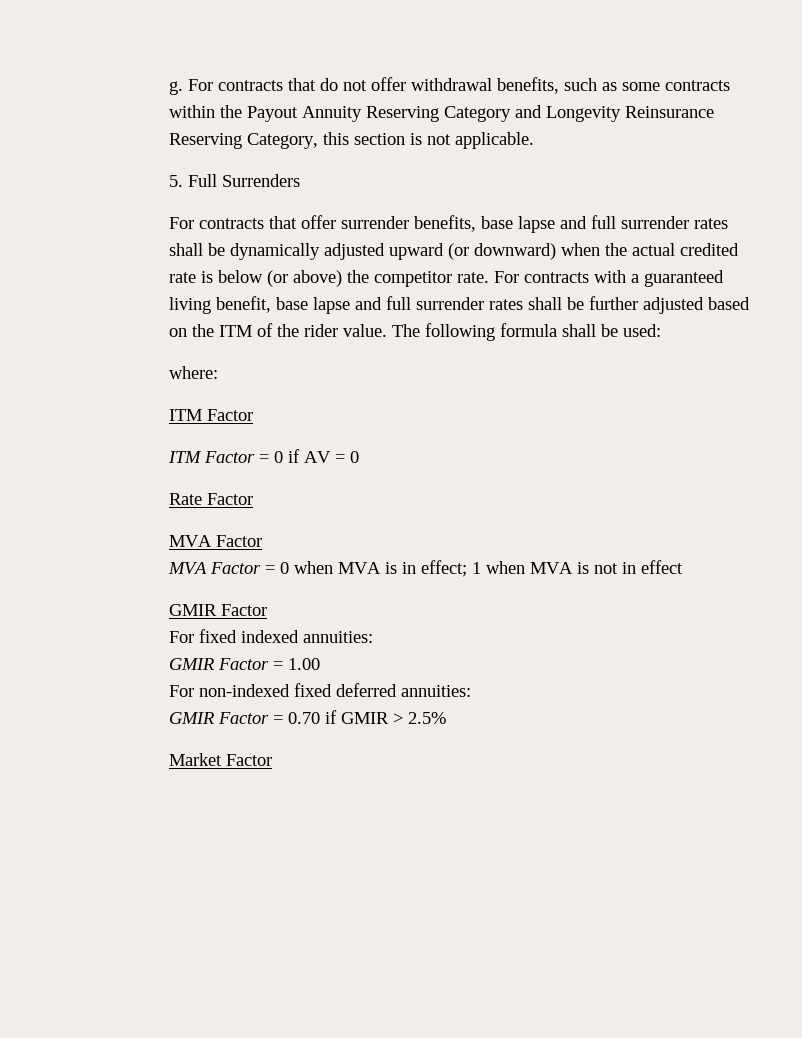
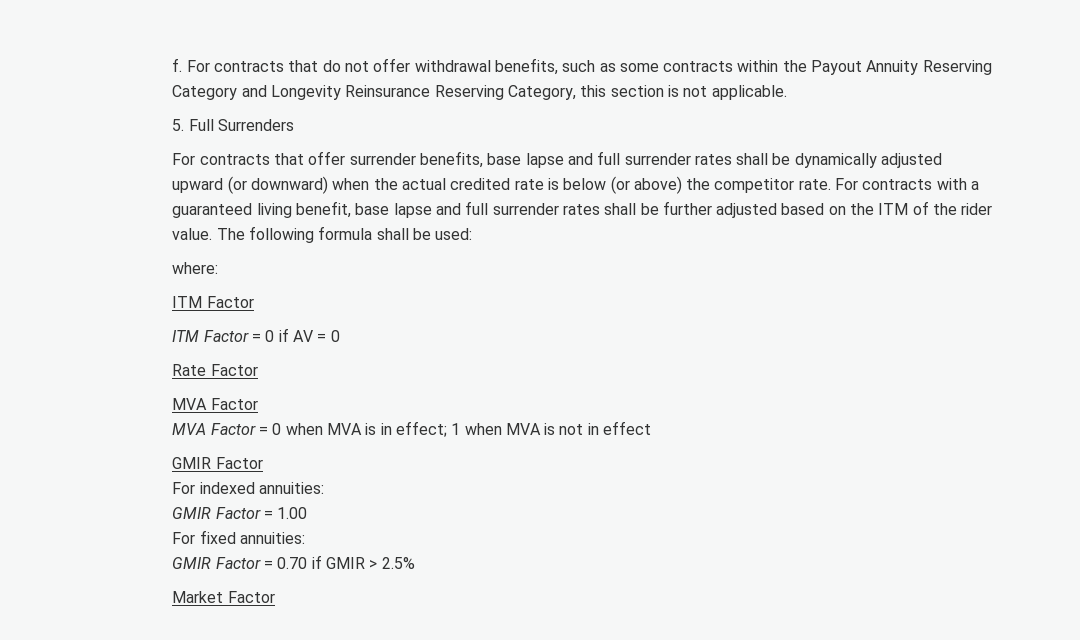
- g.
+ f.
- For fixed indexed annuities:
+ For indexed annuities:
- For non-indexed fixed deferred annuities:
+ For fixed annuities:

